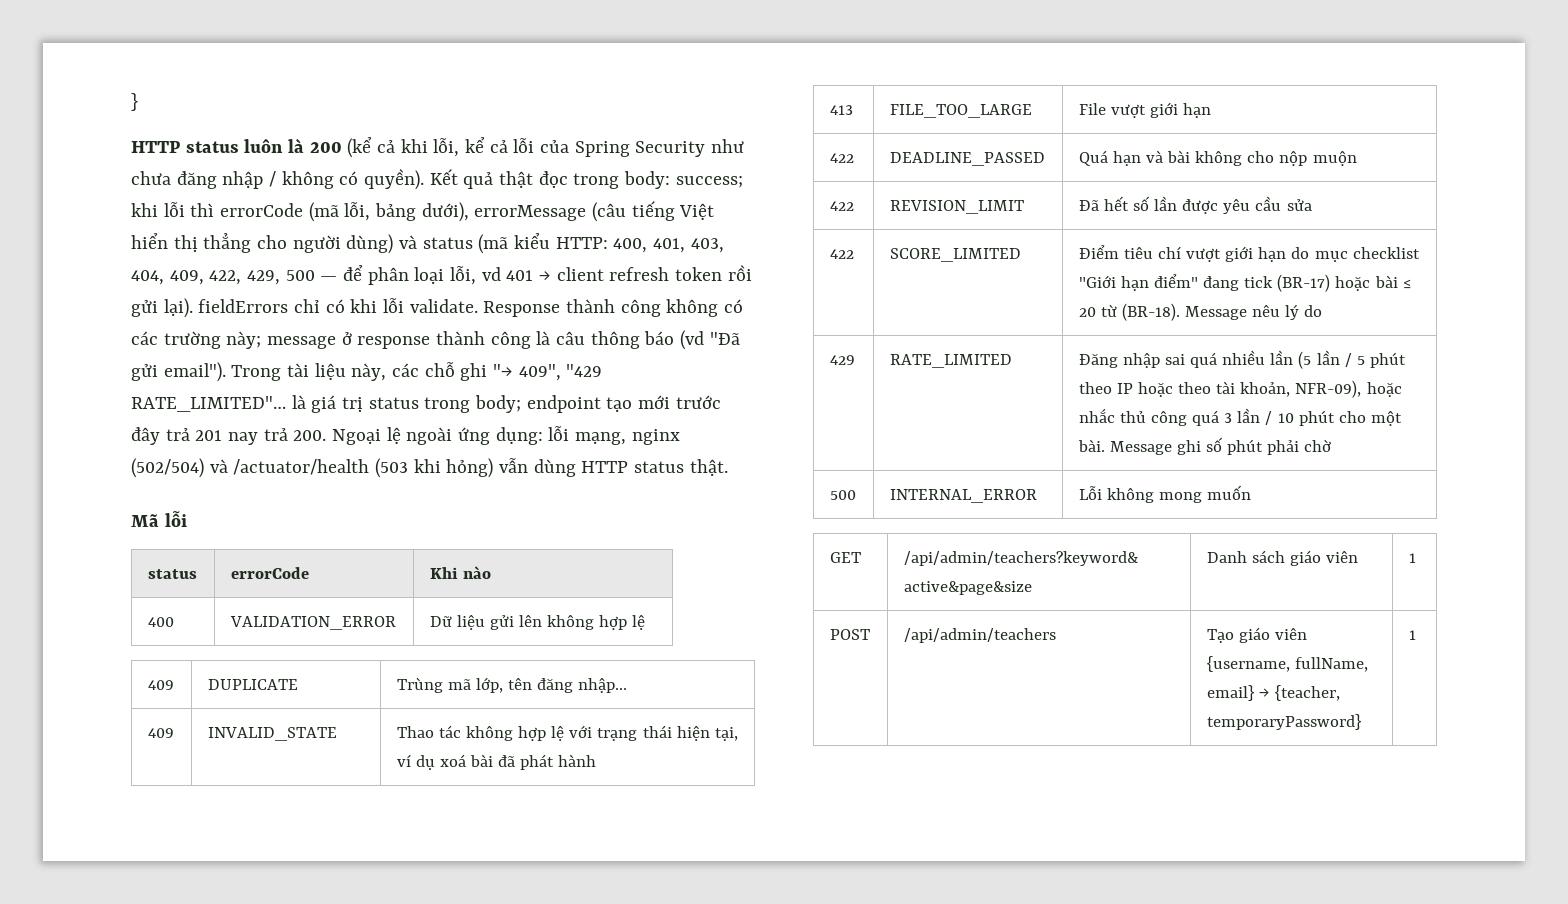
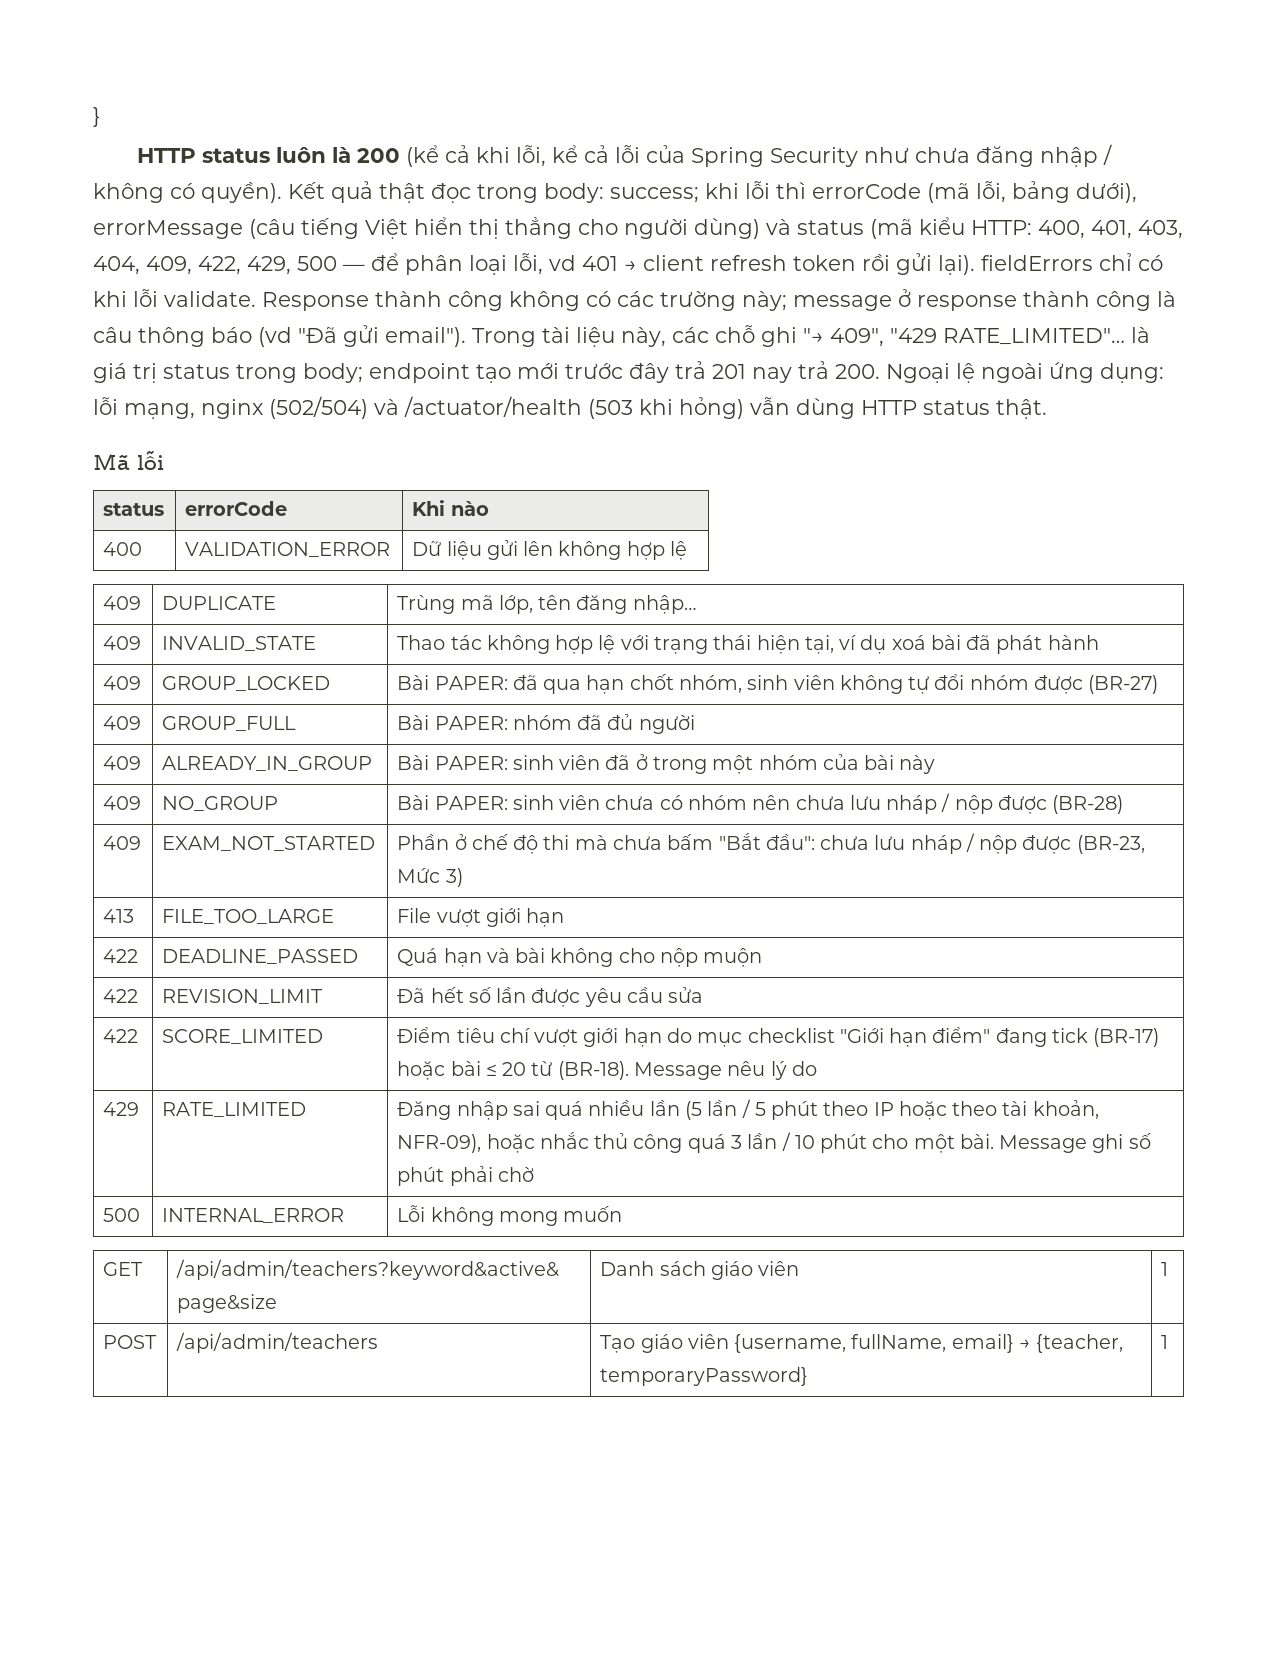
+ 409 | GROUP_LOCKED | Bài PAPER: đã qua hạn chốt nhóm, sinh viên không tự đổi nhóm được (BR-27)
+ 409 | GROUP_FULL | Bài PAPER: nhóm đã đủ người
+ 409 | ALREADY_IN_GROUP | Bài PAPER: sinh viên đã ở trong một nhóm của bài này
+ 409 | NO_GROUP | Bài PAPER: sinh viên chưa có nhóm nên chưa lưu nháp / nộp được (BR-28)
+ 409 | EXAM_NOT_STARTED | Phần ở chế độ thi mà chưa bấm "Bắt đầu": chưa lưu nháp / nộp được (BR-23, Mức 3)

